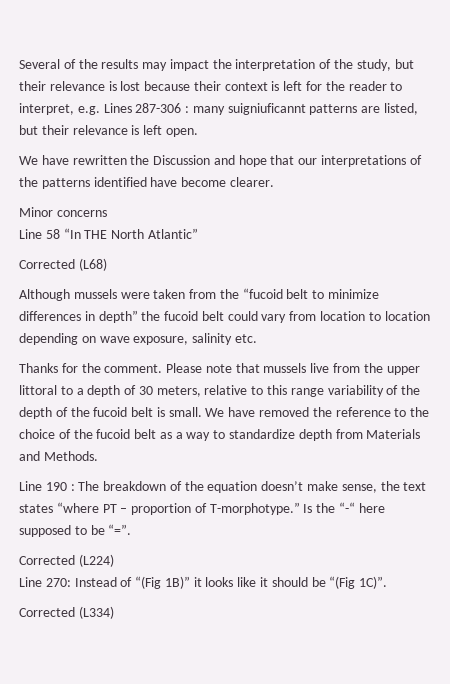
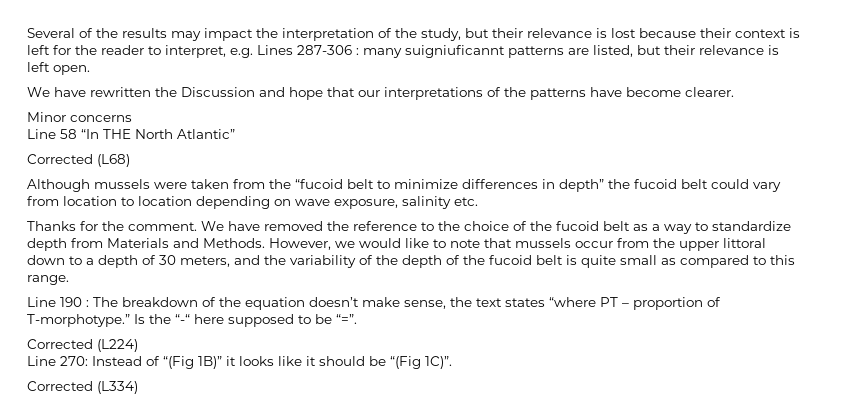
- We have rewritten the Discussion and hope that our interpretations of the patterns identified have become clearer.
+ We have rewritten the Discussion and hope that our interpretations of the patterns have become clearer.
- Please note that mussels live from the upper littoral to a depth of 30 meters, relative to this range variability of the depth of the fucoid belt is small.
+ However, we would like to note that mussels occur from the upper littoral down to a depth of 30 meters, and the variability of the depth of the fucoid belt is quite small as compared to this range.

